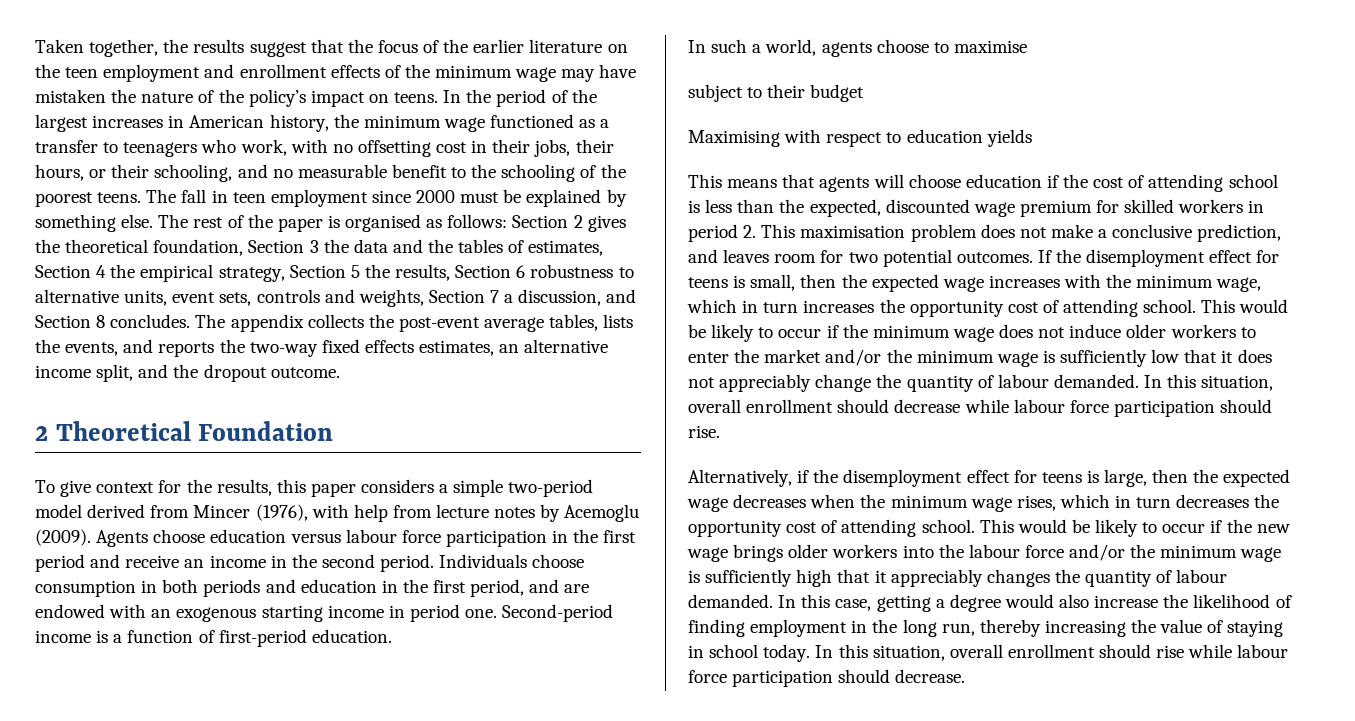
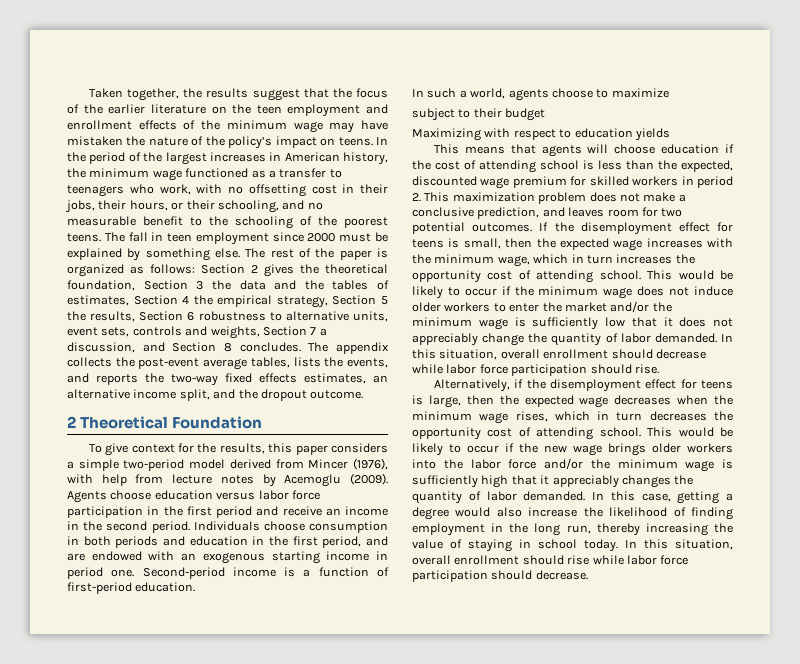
- The rest of the paper is organised as follows: Section 2 gives the theoretical foundation, Section 3 the data and the tables of estimates, Section 4 the empirical strategy, Section 5 the results, Section 6 robustness to alternative units, event sets, controls and weights, Section 7 a discussion, and Section 8 concludes.
+ The rest of the paper is organized as follows: Section 2 gives the theoretical foundation, Section 3 the data and the tables of estimates, Section 4 the empirical strategy, Section 5 the results, Section 6 robustness to alternative units, event sets, controls and weights, Section 7 a discussion, and Section 8 concludes.
- Agents choose education versus labour force participation in the first period and receive an income in the second period.
+ Agents choose education versus labor force participation in the first period and receive an income in the second period.
- In such a world, agents choose to maximise
+ In such a world, agents choose to maximize
- Maximising with respect to education yields
+ Maximizing with respect to education yields
- This means that agents will choose education if the cost of attending school is less than the expected, discounted wage premium for skilled workers in period 2. This maximisation problem does not make a conclusive prediction, and leaves room for two potential outcomes.
+ This means that agents will choose education if the cost of attending school is less than the expected, discounted wage premium for skilled workers in period 2. This maximization problem does not make a conclusive prediction, and leaves room for two potential outcomes.
- This would be likely to occur if the minimum wage does not induce older workers to enter the market and/or the minimum wage is sufficiently low that it does not appreciably change the quantity of labour demanded.
+ This would be likely to occur if the minimum wage does not induce older workers to enter the market and/or the minimum wage is sufficiently low that it does not appreciably change the quantity of labor demanded.
- In this situation, overall enrollment should decrease while labour force participation should rise.
+ In this situation, overall enrollment should decrease while labor force participation should rise.
- This would be likely to occur if the new wage brings older workers into the labour force and/or the minimum wage is sufficiently high that it appreciably changes the quantity of labour demanded.
+ This would be likely to occur if the new wage brings older workers into the labor force and/or the minimum wage is sufficiently high that it appreciably changes the quantity of labor demanded.
- In this situation, overall enrollment should rise while labour force participation should decrease.
+ In this situation, overall enrollment should rise while labor force participation should decrease.

